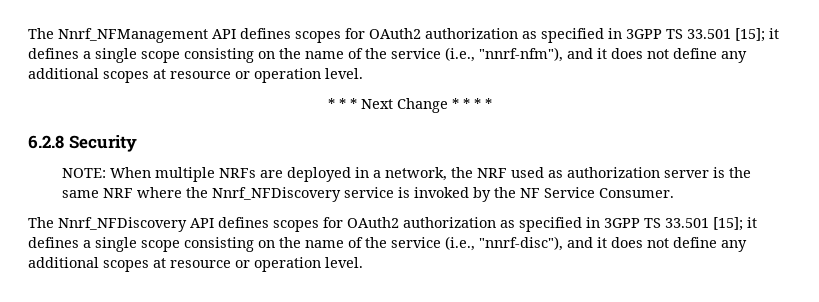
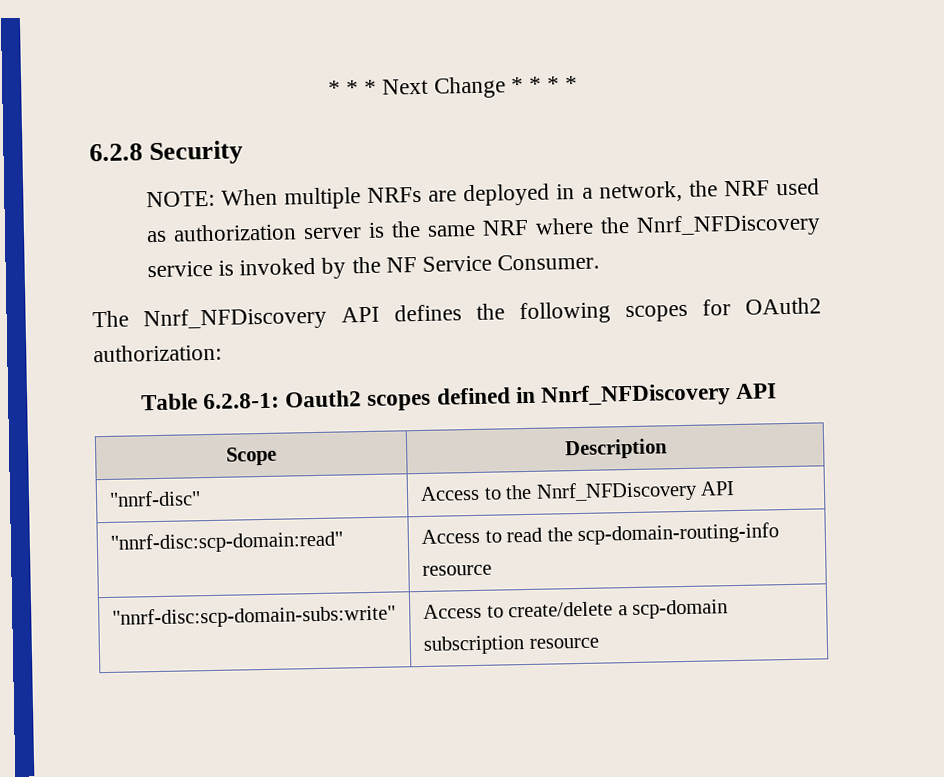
- The Nnrf_NFManagement API defines scopes for OAuth2 authorization as specified in 3GPP TS 33.501 [15]; it defines a single scope consisting on the name of the service (i.e., "nnrf-nfm"), and it does not define any additional scopes at resource or operation level.
- The Nnrf_NFDiscovery API defines scopes for OAuth2 authorization as specified in 3GPP TS 33.501 [15]; it defines a single scope consisting on the name of the service (i.e., "nnrf-disc"), and it does not define any additional scopes at resource or operation level.
+ The Nnrf_NFDiscovery API defines the following scopes for OAuth2 authorization:
+ Table 6.2.8-1: Oauth2 scopes defined in Nnrf_NFDiscovery API
+ Scope | Description
+ "nnrf-disc" | Access to the Nnrf_NFDiscovery API
+ "nnrf-disc:scp-domain:read" | Access to read the scp-domain-routing-info resource
+ "nnrf-disc:scp-domain-subs:write" | Access to create/delete a scp-domain subscription resource

